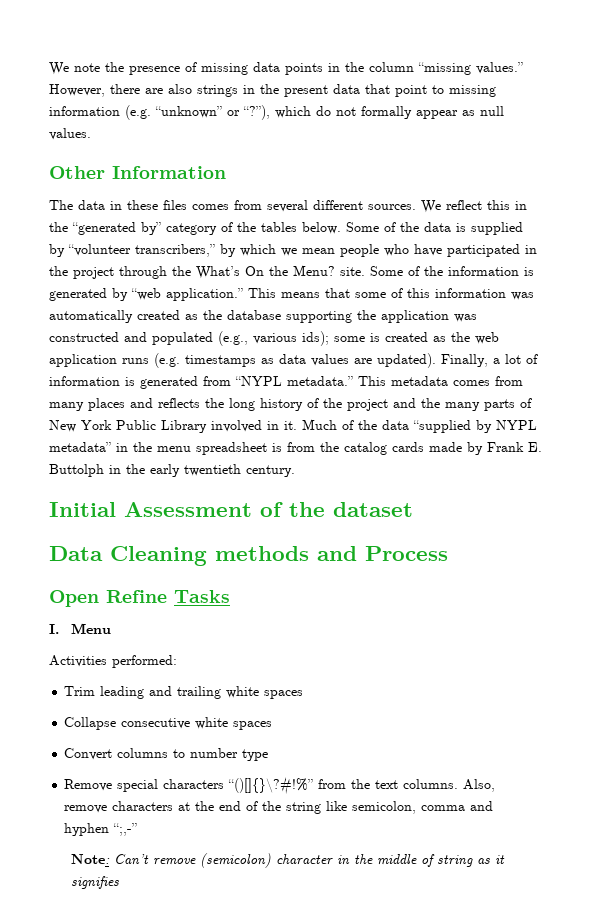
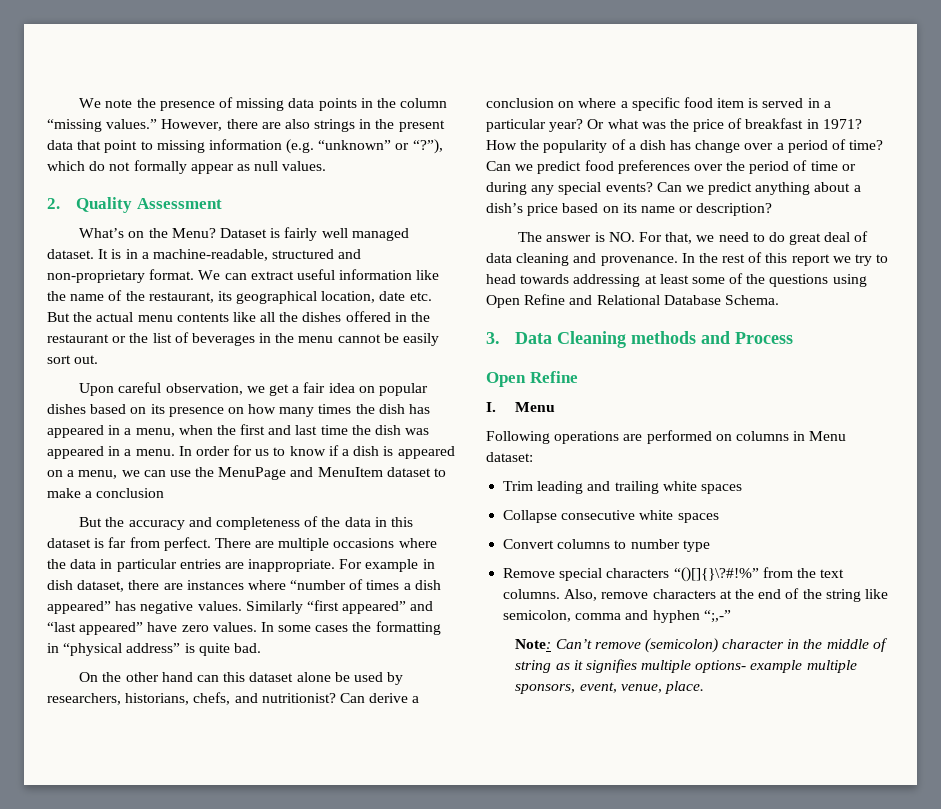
- Other Information
- The data in these files comes from several different sources. We reflect this in the “generated by” category of the tables below. Some of the data is supplied by “volunteer transcribers,” by which we mean people who have participated in the project through the What’s On the Menu? site. Some of the information is generated by “web application.” This means that some of this information was automatically created as the database supporting the application was constructed and populated (e.g., various ids); some is created as the web application runs (e.g. timestamps as data values are updated). Finally, a lot of information is generated from “NYPL metadata.” This metadata comes from many places and reflects the long history of the project and the many parts of New York Public Library involved in it. Much of the data “supplied by NYPL metadata” in the menu spreadsheet is from the catalog cards made by Frank E. Buttolph in the early twentieth century.
- Initial Assessment of the dataset
- Data Cleaning methods and Process
- Open Refine Tasks
+ 2. Quality Assessment
+ What’s on the Menu? Dataset is fairly well managed dataset. It is in a machine-readable, structured and non-proprietary format. We can extract useful information like the name of the restaurant, its geographical location, date etc. But the actual menu contents like all the dishes offered in the restaurant or the list of beverages in the menu cannot be easily sort out.
+ Upon careful observation, we get a fair idea on popular dishes based on its presence on how many times the dish has appeared in a menu, when the first and last time the dish was appeared in a menu. In order for us to know if a dish is appeared on a menu, we can use the MenuPage and MenuItem dataset to make a conclusion
+ But the accuracy and completeness of the data in this dataset is far from perfect. There are multiple occasions where the data in particular entries are inappropriate. For example in dish dataset, there are instances where “number of times a dish appeared” has negative values. Similarly “first appeared” and “last appeared” have zero values. In some cases the formatting in “physical address” is quite bad.
+ On the other hand can this dataset alone be used by researchers, historians, chefs, and nutritionist? Can derive a conclusion on where a specific food item is served in a particular year? Or what was the price of breakfast in 1971? How the popularity of a dish has change over a period of time? Can we predict food preferences over the period of time or during any special events? Can we predict anything about a dish’s price based on its name or description?
+ The answer is NO. For that, we need to do great deal of data cleaning and provenance. In the rest of this report we try to head towards addressing at least some of the questions using Open Refine and Relational Database Schema.
+ 3. Data Cleaning methods and Process
+ Open Refine
- Activities performed:
+ Following operations are performed on columns in Menu dataset:
- Note: Can’t remove (semicolon) character in the middle of string as it signifies
+ Note: Can’t remove (semicolon) character in the middle of string as it signifies multiple options- example multiple sponsors, event, venue, place.

